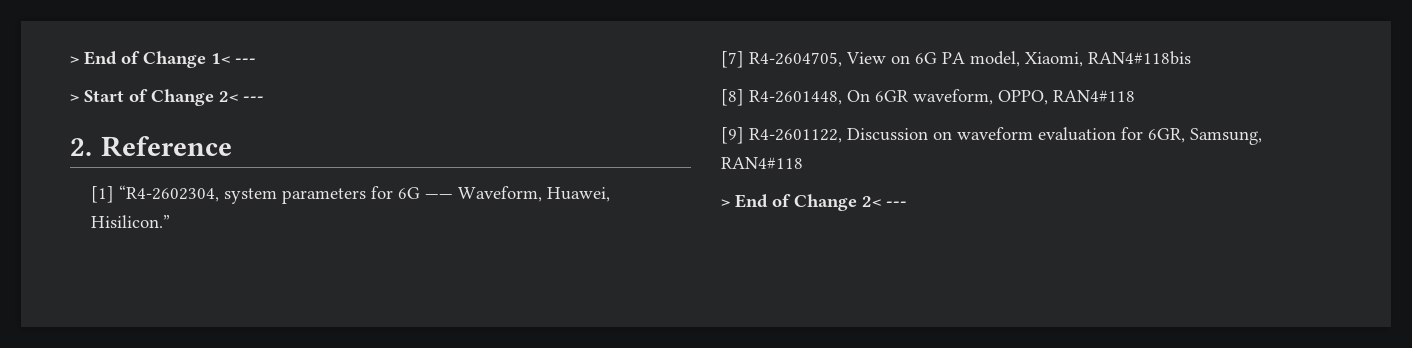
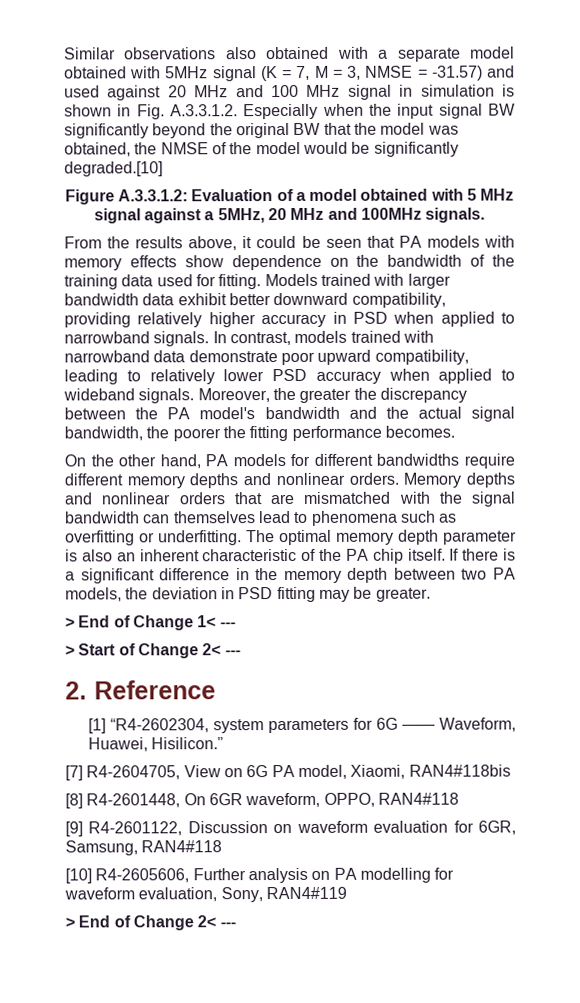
+ Similar observations also obtained with a separate model obtained with 5MHz signal (K = 7, M = 3, NMSE = -31.57) and used against 20 MHz and 100 MHz signal in simulation is shown in Fig. A.3.3.1.2. Especially when the input signal BW significantly beyond the original BW that the model was obtained, the NMSE of the model would be significantly degraded.[10]
+ Figure A.3.3.1.2: Evaluation of a model obtained with 5 MHz signal against a 5MHz, 20 MHz and 100MHz signals.
+ From the results above, it could be seen that PA models with memory effects show dependence on the bandwidth of the training data used for fitting. Models trained with larger bandwidth data exhibit better downward compatibility, providing relatively higher accuracy in PSD when applied to narrowband signals. In contrast, models trained with narrowband data demonstrate poor upward compatibility, leading to relatively lower PSD accuracy when applied to wideband signals. Moreover, the greater the discrepancy between the PA model's bandwidth and the actual signal bandwidth, the poorer the fitting performance becomes.
+ On the other hand, PA models for different bandwidths require different memory depths and nonlinear orders. Memory depths and nonlinear orders that are mismatched with the signal bandwidth can themselves lead to phenomena such as overfitting or underfitting. The optimal memory depth parameter is also an inherent characteristic of the PA chip itself. If there is a significant difference in the memory depth between two PA models, the deviation in PSD fitting may be greater.
+ [10] R4-2605606, Further analysis on PA modelling for waveform evaluation, Sony, RAN4#119

